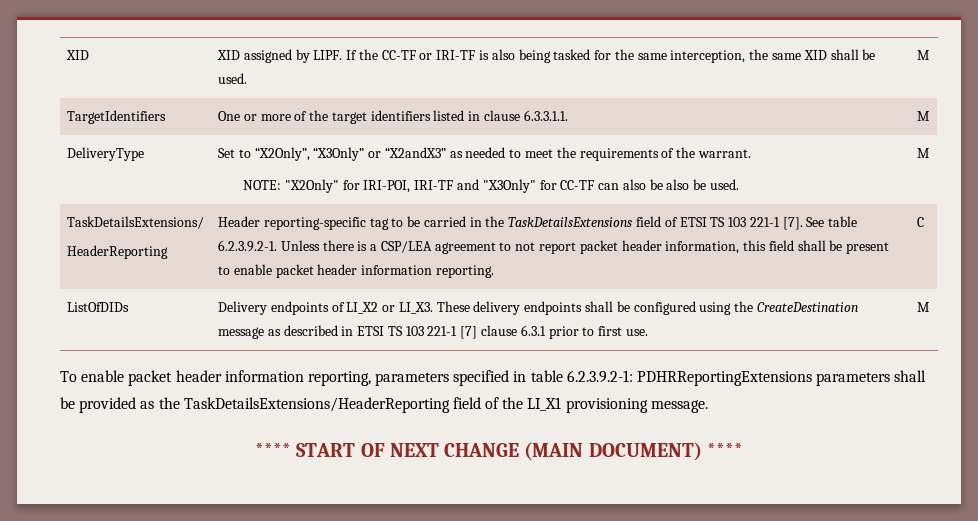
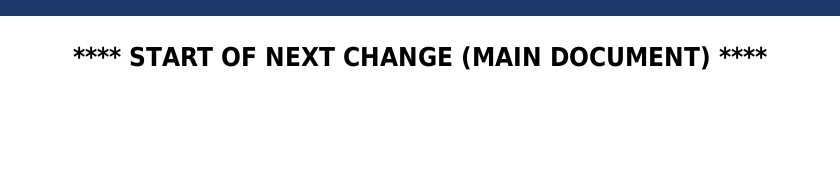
- XID | XID assigned by LIPF. If the CC-TF or IRI-TF is also being tasked for the same interception, the same XID shall be used. | M
- TargetIdentifiers | One or more of the target identifiers listed in clause 6.3.3.1.1. | M
- DeliveryType | Set to “X2Only”, “X3Only” or “X2andX3” as needed to meet the requirements of the warrant.
- NOTE: "X2Only" for IRI-POI, IRI-TF and "X3Only" for CC-TF can also be also be used. | M
- TaskDetailsExtensions/
- HeaderReporting | Header reporting-specific tag to be carried in the TaskDetailsExtensions field of ETSI TS 103 221-1 [7]. See table 6.2.3.9.2-1. Unless there is a CSP/LEA agreement to not report packet header information, this field shall be present to enable packet header information reporting. | C
- ListOfDIDs | Delivery endpoints of LI_X2 or LI_X3. These delivery endpoints shall be configured using the CreateDestination message as described in ETSI TS 103 221-1 [7] clause 6.3.1 prior to first use. | M
- To enable packet header information reporting, parameters specified in table 6.2.3.9.2-1: PDHRReportingExtensions parameters shall be provided as the TaskDetailsExtensions/HeaderReporting field of the LI_X1 provisioning message.

